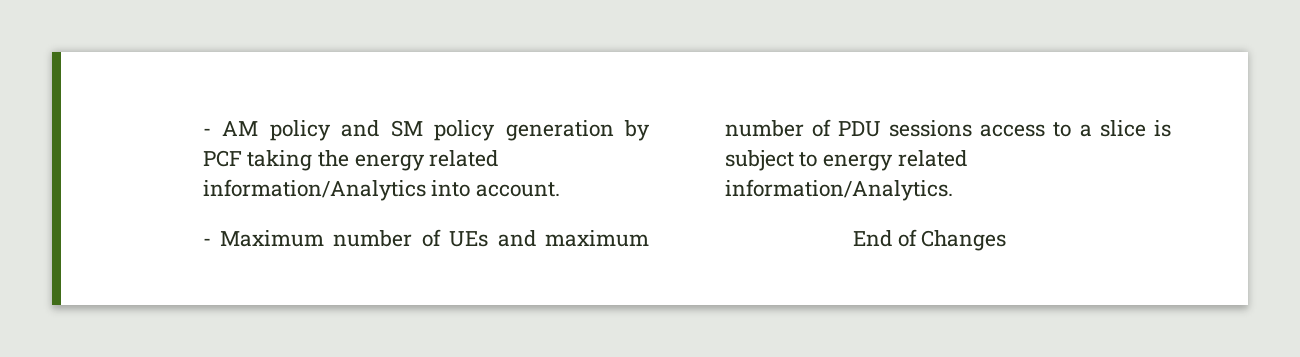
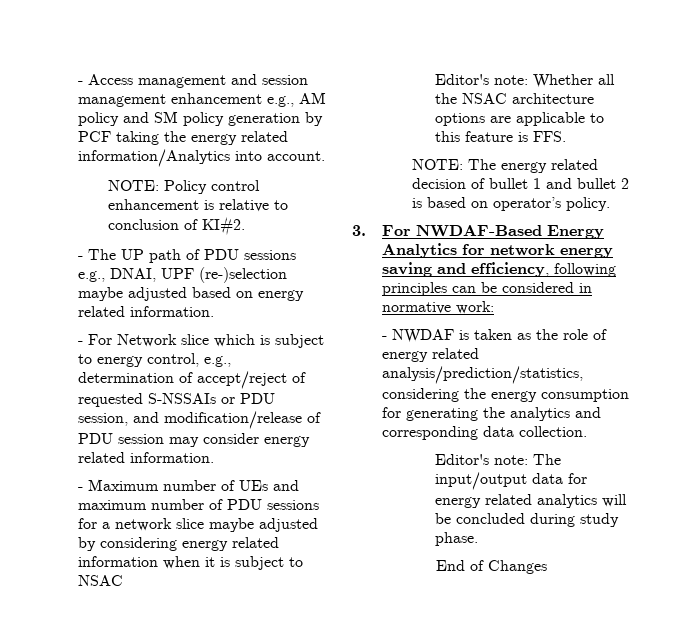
- - AM policy and SM policy generation by PCF taking the energy related information/Analytics into account.
+ - Access management and session management enhancement e.g., AM policy and SM policy generation by PCF taking the energy related information/Analytics into account.
+ NOTE: Policy control enhancement is relative to conclusion of KI#2.
+ - The UP path of PDU sessions e.g., DNAI, UPF (re-)selection maybe adjusted based on energy related information.
+ - For Network slice which is subject to energy control, e.g., determination of accept/reject of requested S-NSSAIs or PDU session, and modification/release of PDU session may consider energy related information.
- - Maximum number of UEs and maximum number of PDU sessions access to a slice is subject to energy related information/Analytics.
+ - Maximum number of UEs and maximum number of PDU sessions for a network slice maybe adjusted by considering energy related information when it is subject to NSAC
+ Editor's note: Whether all the NSAC architecture options are applicable to this feature is FFS.
+ NOTE: The energy related decision of bullet 1 and bullet 2 is based on operator’s policy.
+ 3. For NWDAF-Based Energy Analytics for network energy saving and efficiency, following principles can be considered in normative work:
+ - NWDAF is taken as the role of energy related analysis/prediction/statistics, considering the energy consumption for generating the analytics and corresponding data collection.
+ Editor's note: The input/output data for energy related analytics will be concluded during study phase.

